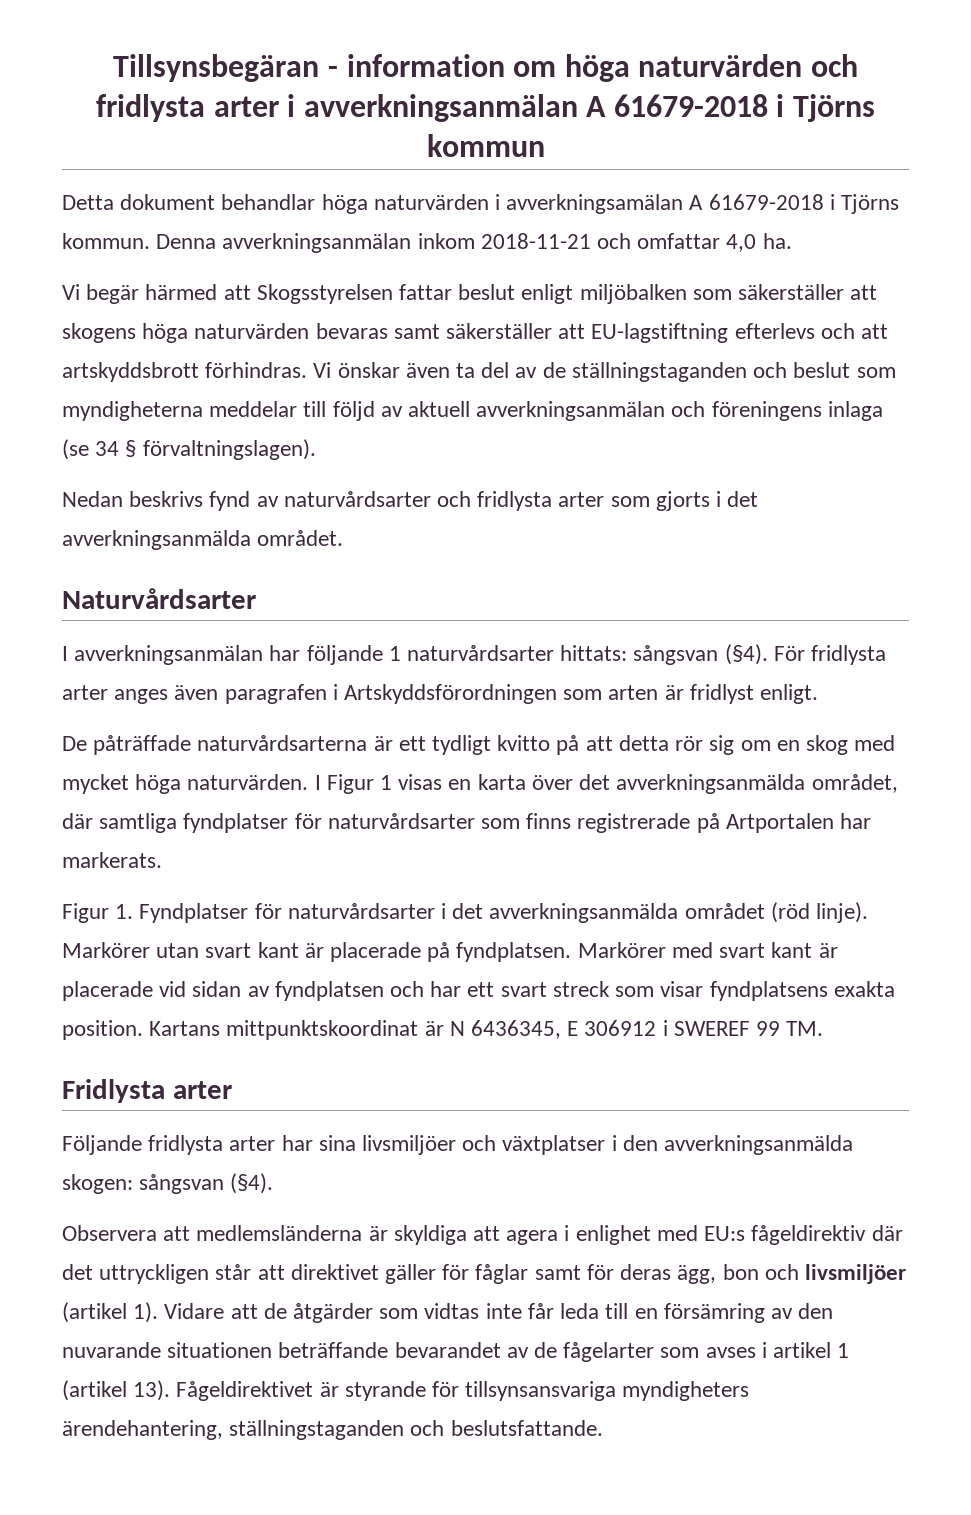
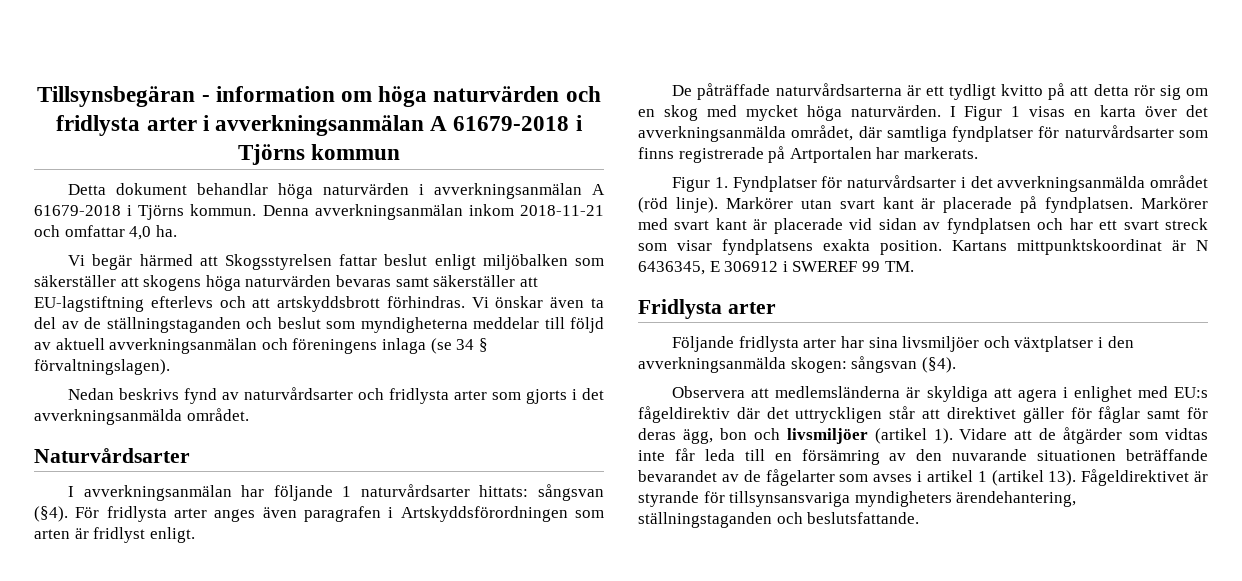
- Detta dokument behandlar höga naturvärden i avverkningsamälan A 61679-2018 i Tjörns kommun.
+ Detta dokument behandlar höga naturvärden i avverkningsanmälan A 61679-2018 i Tjörns kommun.

